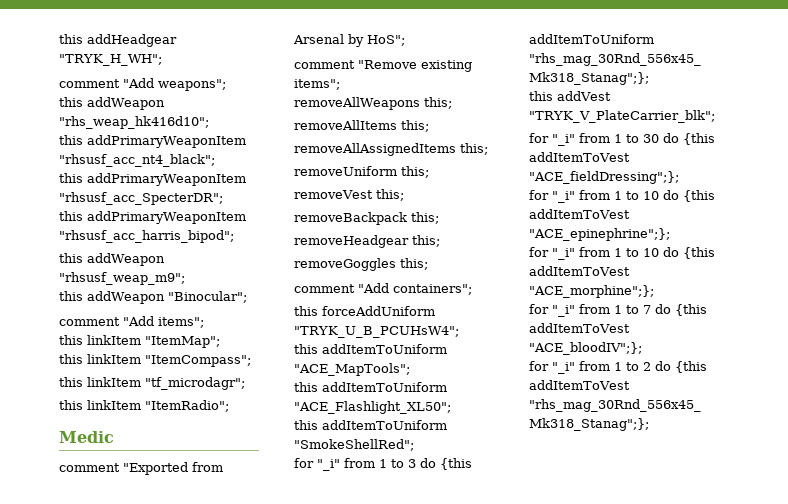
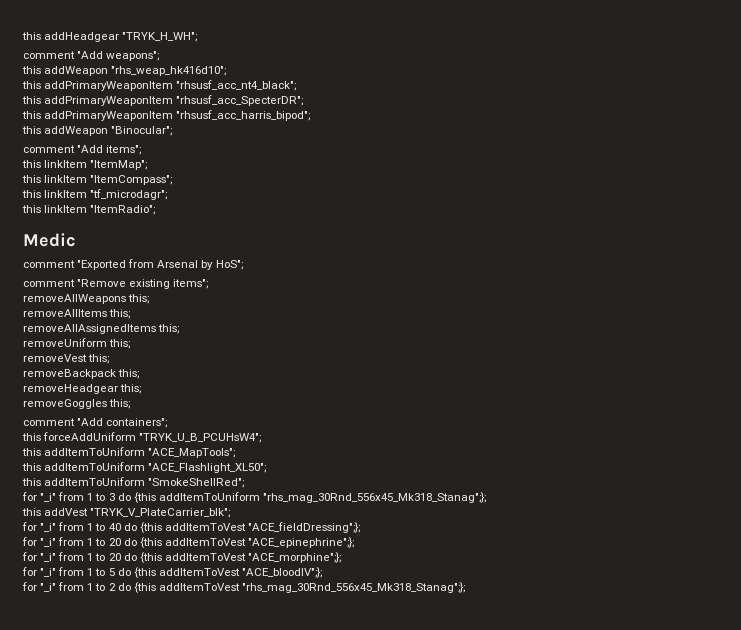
- this addWeapon "rhsusf_weap_m9";
- for "_i" from 1 to 30 do {this addItemToVest "ACE_fieldDressing";};
+ for "_i" from 1 to 40 do {this addItemToVest "ACE_fieldDressing";};
- for "_i" from 1 to 10 do {this addItemToVest "ACE_epinephrine";};
+ for "_i" from 1 to 20 do {this addItemToVest "ACE_epinephrine";};
- for "_i" from 1 to 10 do {this addItemToVest "ACE_morphine";};
+ for "_i" from 1 to 20 do {this addItemToVest "ACE_morphine";};
- for "_i" from 1 to 7 do {this addItemToVest "ACE_bloodIV";};
+ for "_i" from 1 to 5 do {this addItemToVest "ACE_bloodIV";};

